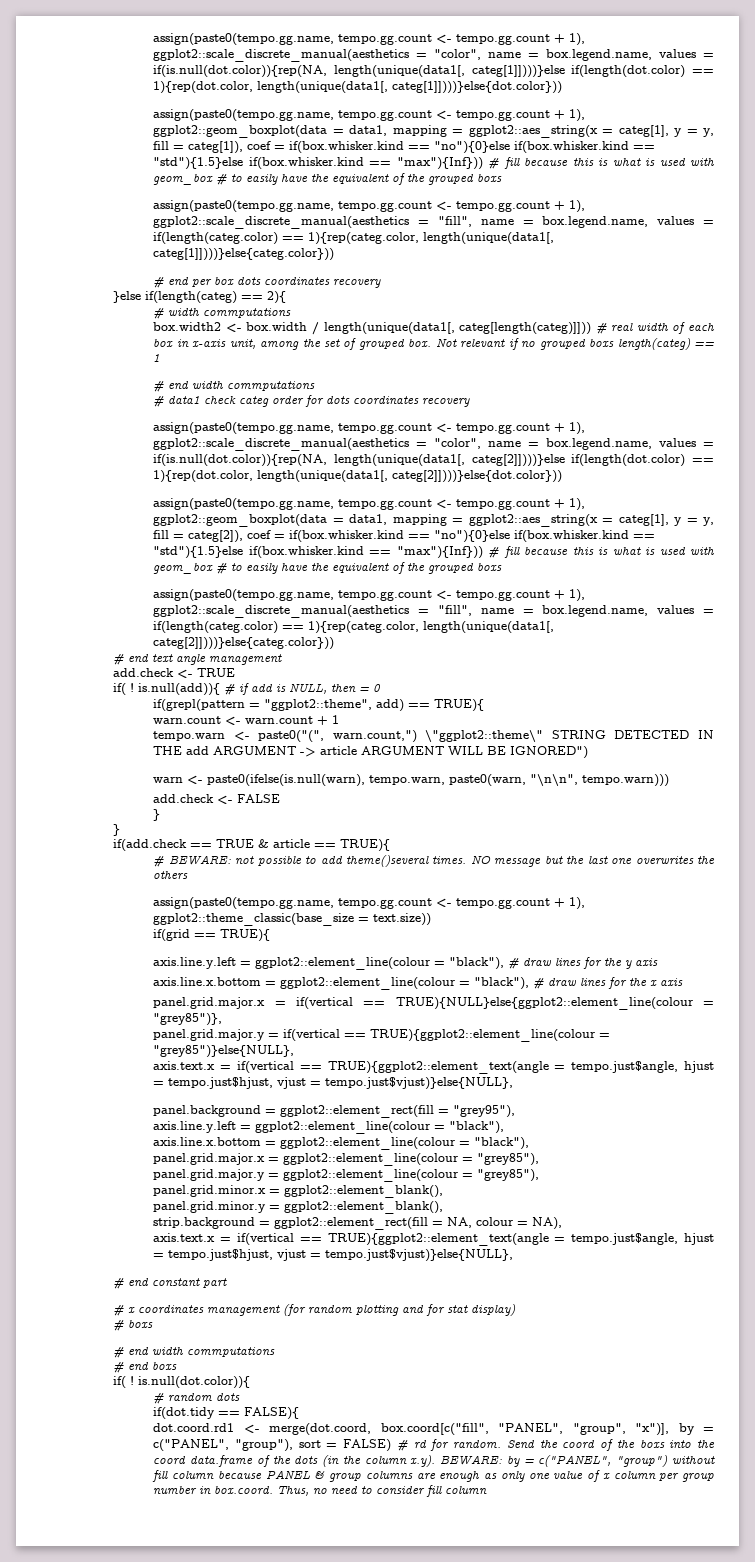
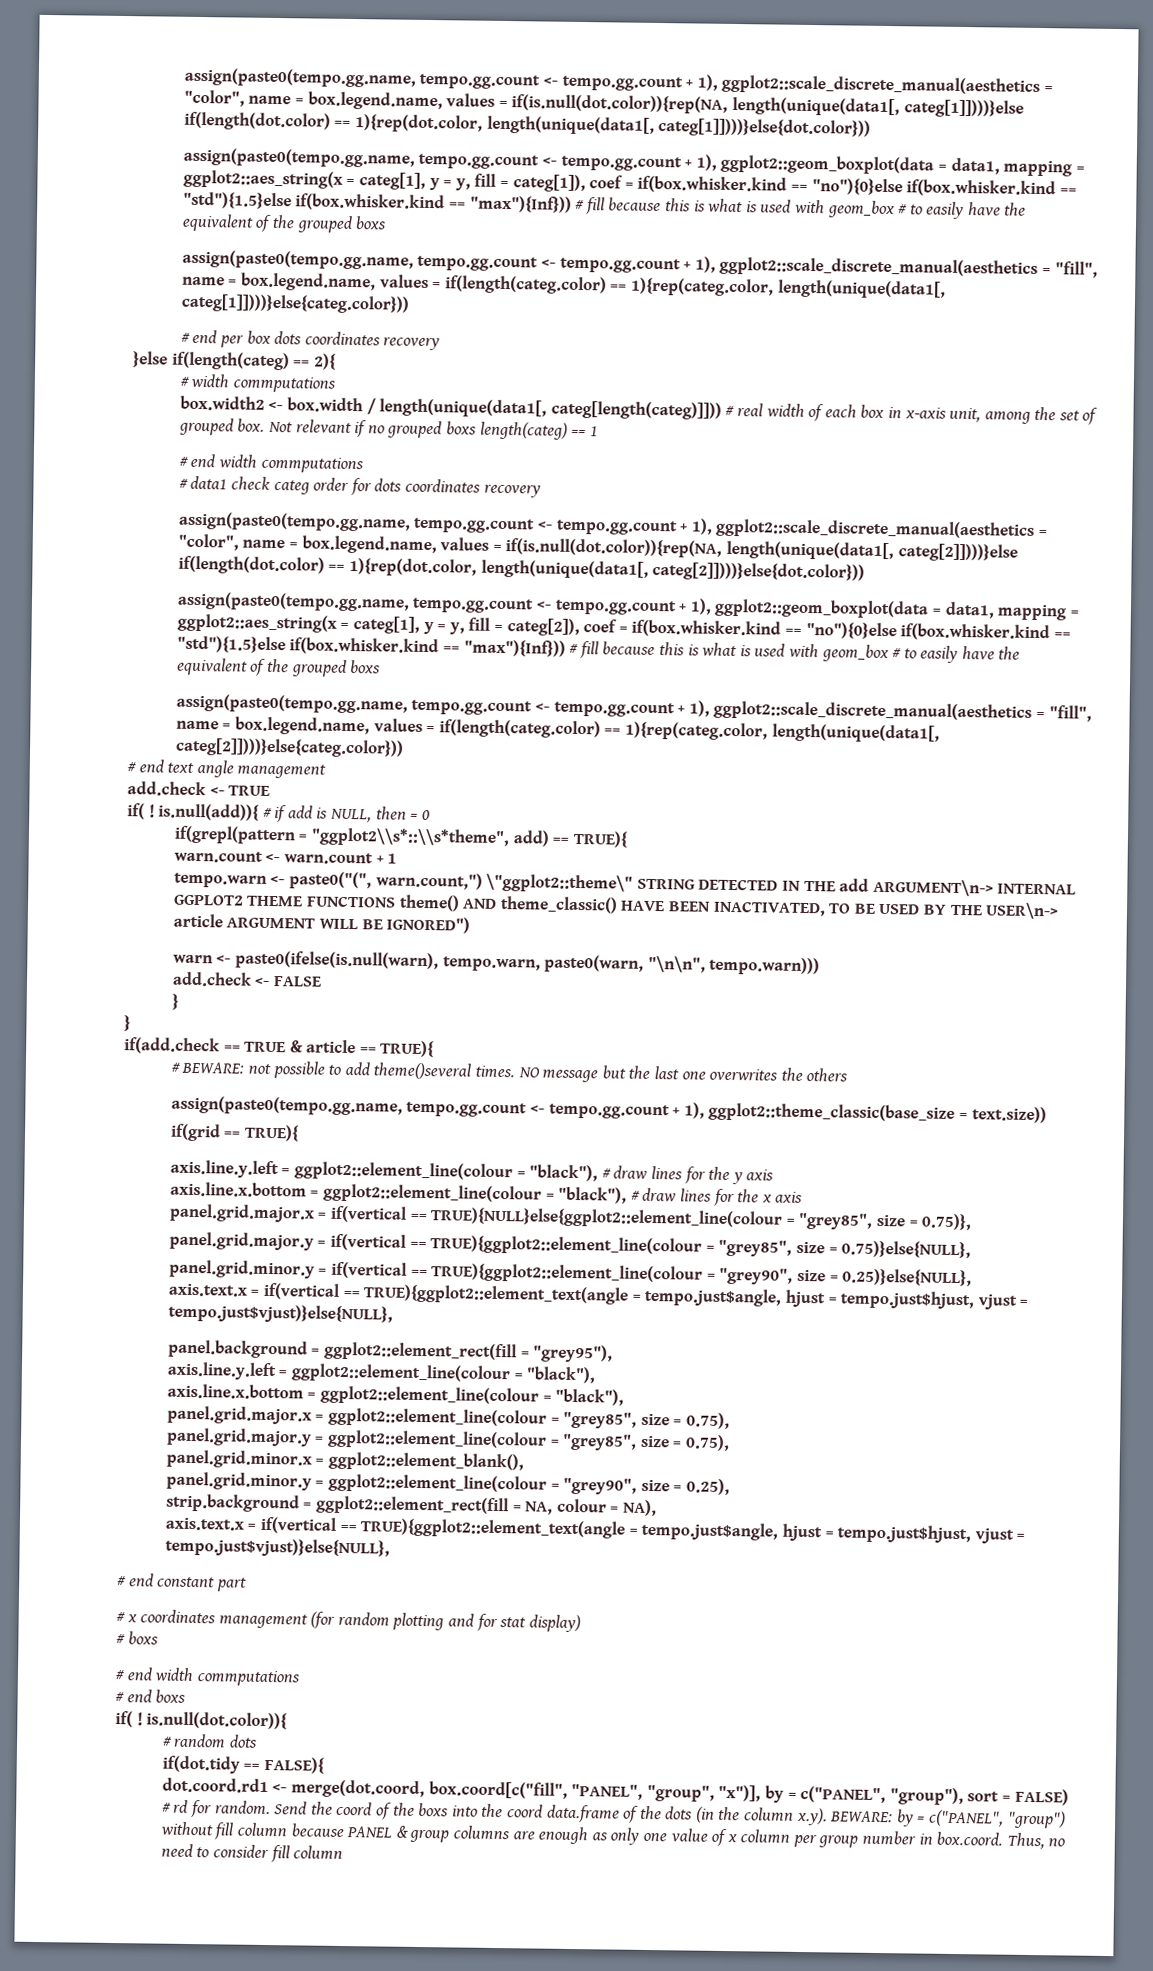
- if(grepl(pattern = "ggplot2::theme", add) == TRUE){
+ if(grepl(pattern = "ggplot2\\s*::\\s*theme", add) == TRUE){
- tempo.warn <- paste0("(", warn.count,") \"ggplot2::theme\" STRING DETECTED IN THE add ARGUMENT -> article ARGUMENT WILL BE IGNORED")
+ tempo.warn <- paste0("(", warn.count,") \"ggplot2::theme\" STRING DETECTED IN THE add ARGUMENT\n-> INTERNAL GGPLOT2 THEME FUNCTIONS theme() AND theme_classic() HAVE BEEN INACTIVATED, TO BE USED BY THE USER\n-> article ARGUMENT WILL BE IGNORED")
- panel.grid.major.x = if(vertical == TRUE){NULL}else{ggplot2::element_line(colour = "grey85")},
+ panel.grid.major.x = if(vertical == TRUE){NULL}else{ggplot2::element_line(colour = "grey85", size = 0.75)},
- panel.grid.major.y = if(vertical == TRUE){ggplot2::element_line(colour = "grey85")}else{NULL},
+ panel.grid.major.y = if(vertical == TRUE){ggplot2::element_line(colour = "grey85", size = 0.75)}else{NULL},
+ panel.grid.minor.y = if(vertical == TRUE){ggplot2::element_line(colour = "grey90", size = 0.25)}else{NULL},
- panel.grid.major.x = ggplot2::element_line(colour = "grey85"),
+ panel.grid.major.x = ggplot2::element_line(colour = "grey85", size = 0.75),
- panel.grid.major.y = ggplot2::element_line(colour = "grey85"),
+ panel.grid.major.y = ggplot2::element_line(colour = "grey85", size = 0.75),
- panel.grid.minor.y = ggplot2::element_blank(),
+ panel.grid.minor.y = ggplot2::element_line(colour = "grey90", size = 0.25),

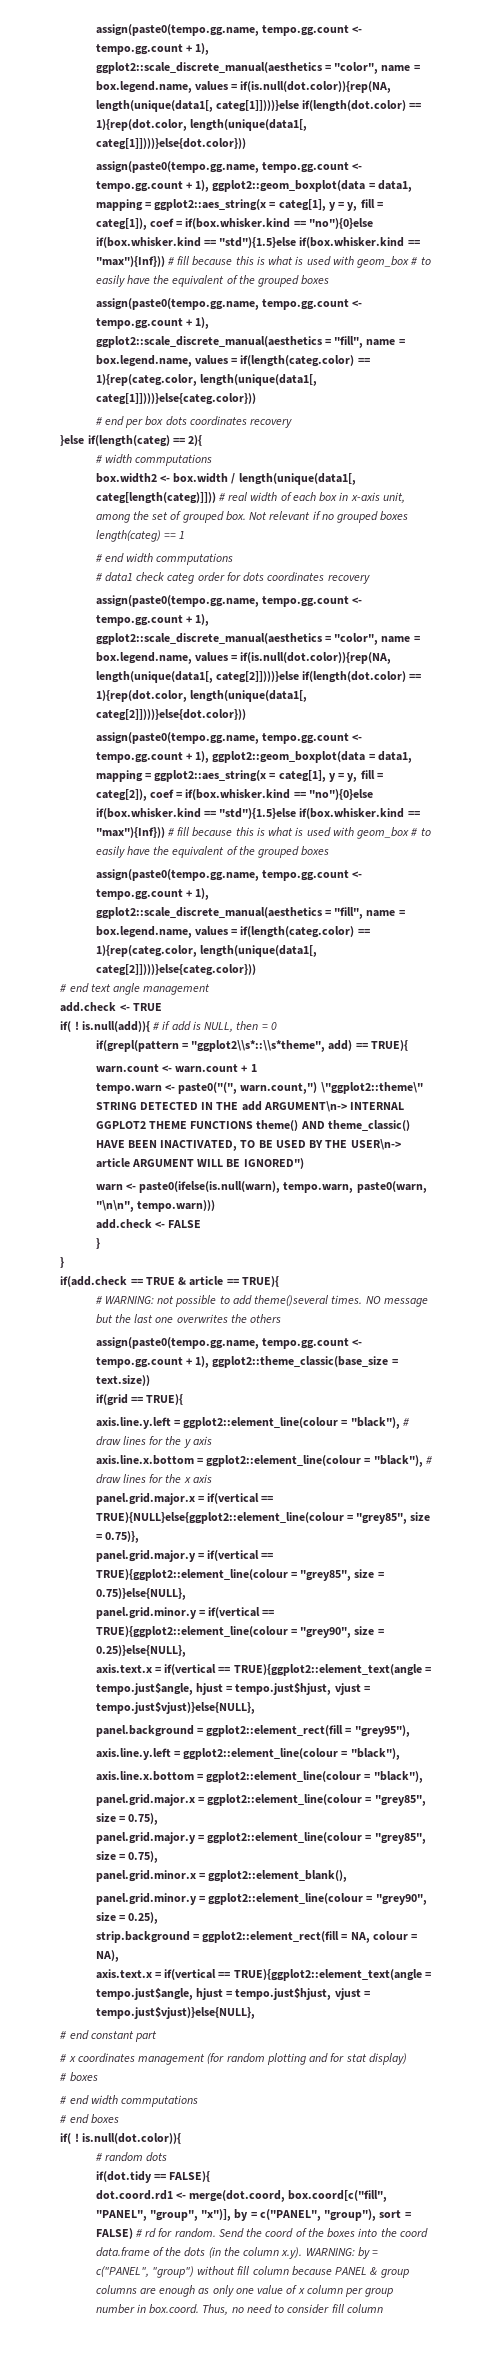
- assign(paste0(tempo.gg.name, tempo.gg.count <- tempo.gg.count + 1), ggplot2::geom_boxplot(data = data1, mapping = ggplot2::aes_string(x = categ[1], y = y, fill = categ[1]), coef = if(box.whisker.kind == "no"){0}else if(box.whisker.kind == "std"){1.5}else if(box.whisker.kind == "max"){Inf})) # fill because this is what is used with geom_box # to easily have the equivalent of the grouped boxs
+ assign(paste0(tempo.gg.name, tempo.gg.count <- tempo.gg.count + 1), ggplot2::geom_boxplot(data = data1, mapping = ggplot2::aes_string(x = categ[1], y = y, fill = categ[1]), coef = if(box.whisker.kind == "no"){0}else if(box.whisker.kind == "std"){1.5}else if(box.whisker.kind == "max"){Inf})) # fill because this is what is used with geom_box # to easily have the equivalent of the grouped boxes
- Not relevant if no grouped boxs length(categ) == 1
+ Not relevant if no grouped boxes length(categ) == 1
- assign(paste0(tempo.gg.name, tempo.gg.count <- tempo.gg.count + 1), ggplot2::geom_boxplot(data = data1, mapping = ggplot2::aes_string(x = categ[1], y = y, fill = categ[2]), coef = if(box.whisker.kind == "no"){0}else if(box.whisker.kind == "std"){1.5}else if(box.whisker.kind == "max"){Inf})) # fill because this is what is used with geom_box # to easily have the equivalent of the grouped boxs
+ assign(paste0(tempo.gg.name, tempo.gg.count <- tempo.gg.count + 1), ggplot2::geom_boxplot(data = data1, mapping = ggplot2::aes_string(x = categ[1], y = y, fill = categ[2]), coef = if(box.whisker.kind == "no"){0}else if(box.whisker.kind == "std"){1.5}else if(box.whisker.kind == "max"){Inf})) # fill because this is what is used with geom_box # to easily have the equivalent of the grouped boxes
- # BEWARE: not possible to add theme()several times.
+ # WARNING: not possible to add theme()several times.
- # boxs
+ # boxes
- # end boxs
+ # end boxes
- Send the coord of the boxs into the coord data.frame of the dots (in the column x.y). BEWARE: by = c("PANEL", "group") without fill column because PANEL & group columns are enough as only one value of x column per group number in box.coord. Thus, no need to consider fill column
+ Send the coord of the boxes into the coord data.frame of the dots (in the column x.y). WARNING: by = c("PANEL", "group") without fill column because PANEL & group columns are enough as only one value of x column per group number in box.coord. Thus, no need to consider fill column

